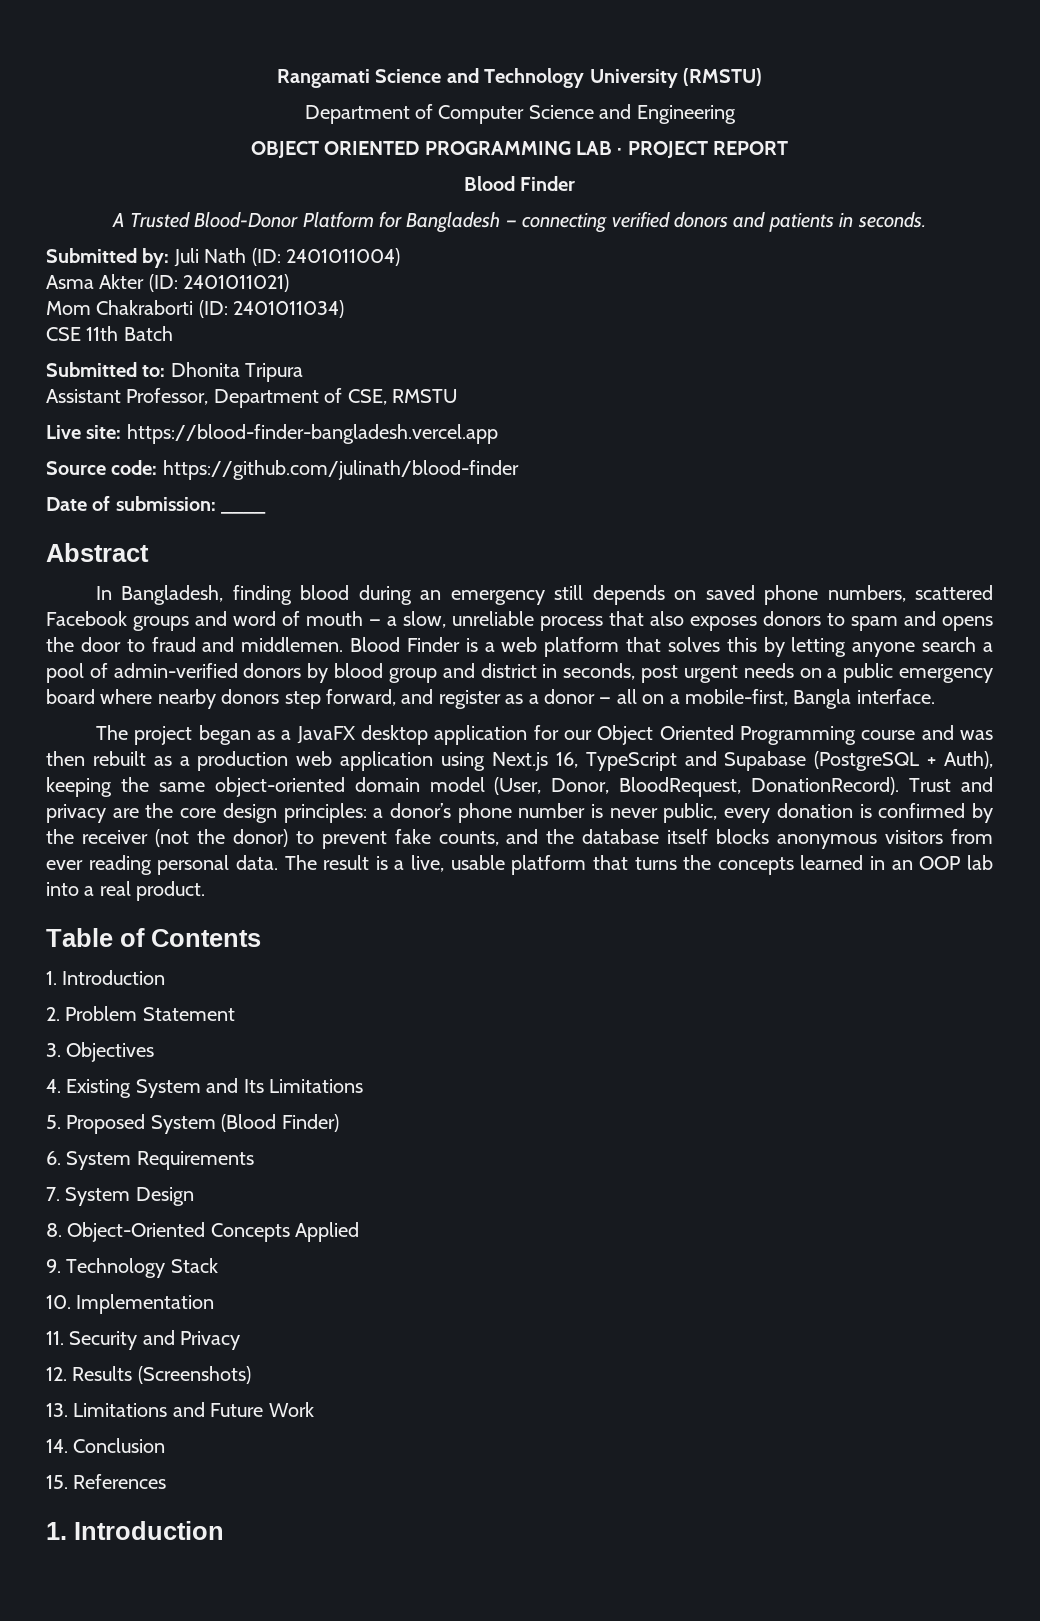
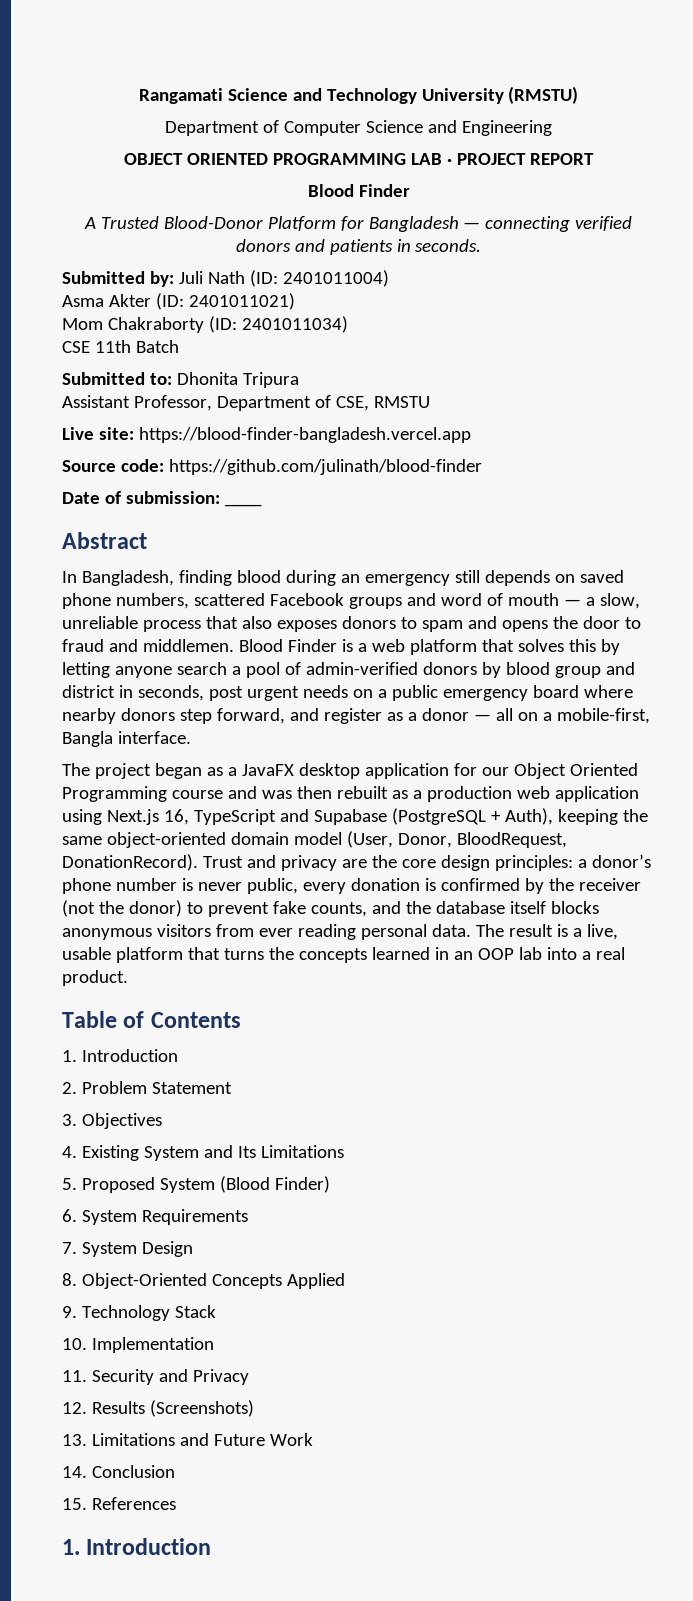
- Mom Chakraborti (ID: 2401011034)
+ Mom Chakraborty (ID: 2401011034)

